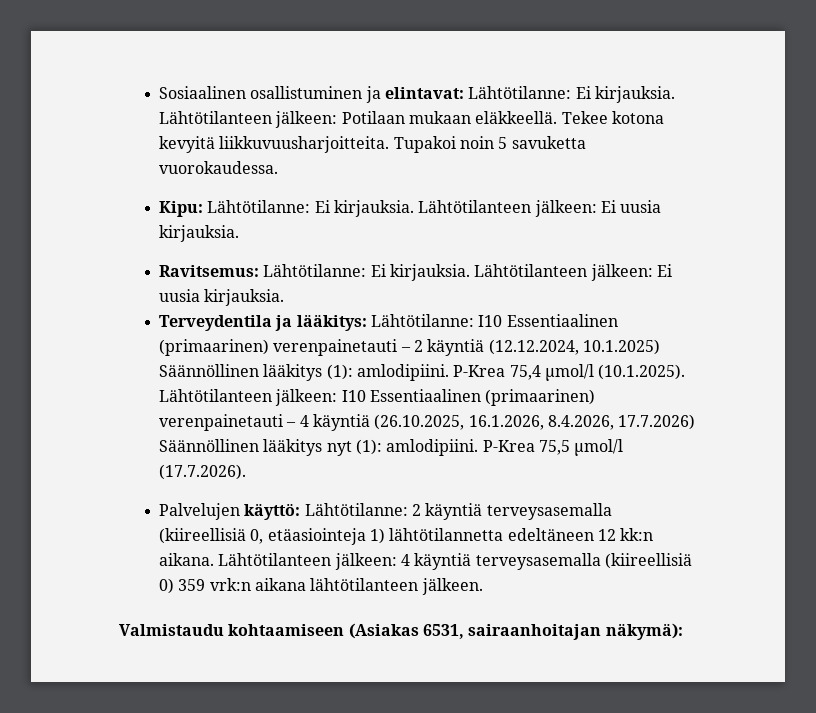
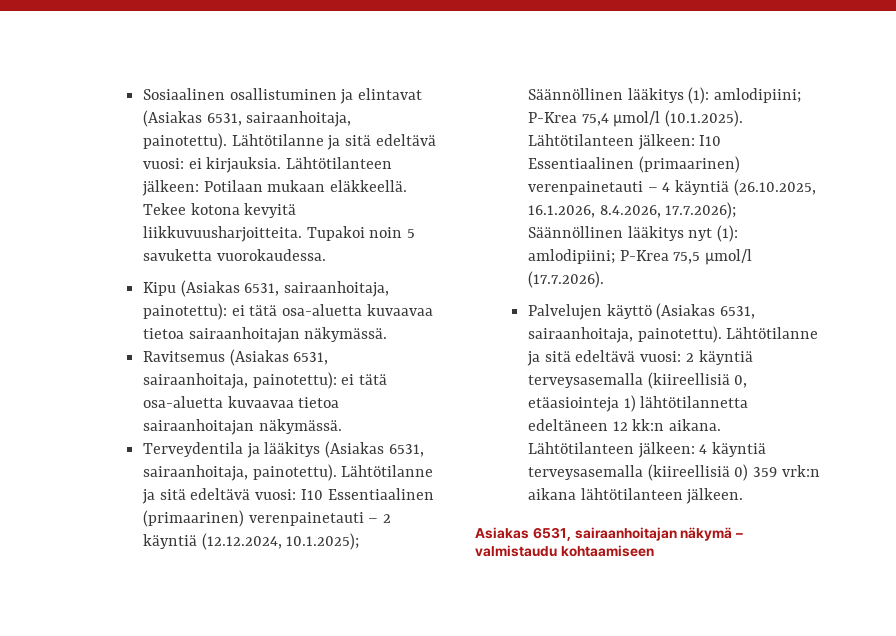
- Sosiaalinen osallistuminen ja elintavat: Lähtötilanne: Ei kirjauksia.
+ Sosiaalinen osallistuminen ja elintavat (Asiakas 6531, sairaanhoitaja, painotettu). Lähtötilanne ja sitä edeltävä vuosi: ei kirjauksia.
- Kipu: Lähtötilanne: Ei kirjauksia. Lähtötilanteen jälkeen: Ei uusia kirjauksia.
- Ravitsemus: Lähtötilanne: Ei kirjauksia. Lähtötilanteen jälkeen: Ei uusia kirjauksia.
- Terveydentila ja lääkitys: Lähtötilanne: I10 Essentiaalinen (primaarinen) verenpainetauti – 2 käyntiä (12.12.2024, 10.1.2025) Säännöllinen lääkitys (1): amlodipiini. P-Krea 75,4 µmol/l (10.1.2025). Lähtötilanteen jälkeen: I10 Essentiaalinen (primaarinen) verenpainetauti – 4 käyntiä (26.10.2025, 16.1.2026, 8.4.2026, 17.7.2026) Säännöllinen lääkitys nyt (1): amlodipiini. P-Krea 75,5 µmol/l (17.7.2026).
+ Kipu (Asiakas 6531, sairaanhoitaja, painotettu): ei tätä osa-aluetta kuvaavaa tietoa sairaanhoitajan näkymässä.
+ Ravitsemus (Asiakas 6531, sairaanhoitaja, painotettu): ei tätä osa-aluetta kuvaavaa tietoa sairaanhoitajan näkymässä.
+ Terveydentila ja lääkitys (Asiakas 6531, sairaanhoitaja, painotettu). Lähtötilanne ja sitä edeltävä vuosi: I10 Essentiaalinen (primaarinen) verenpainetauti – 2 käyntiä (12.12.2024, 10.1.2025); Säännöllinen lääkitys (1): amlodipiini; P-Krea 75,4 µmol/l (10.1.2025). Lähtötilanteen jälkeen: I10 Essentiaalinen (primaarinen) verenpainetauti – 4 käyntiä (26.10.2025, 16.1.2026, 8.4.2026, 17.7.2026); Säännöllinen lääkitys nyt (1): amlodipiini; P-Krea 75,5 µmol/l (17.7.2026).
- Palvelujen käyttö: Lähtötilanne: 2 käyntiä terveysasemalla (kiireellisiä 0, etäasiointeja 1) lähtötilannetta edeltäneen 12 kk:n aikana.
+ Palvelujen käyttö (Asiakas 6531, sairaanhoitaja, painotettu). Lähtötilanne ja sitä edeltävä vuosi: 2 käyntiä terveysasemalla (kiireellisiä 0, etäasiointeja 1) lähtötilannetta edeltäneen 12 kk:n aikana.
- Valmistaudu kohtaamiseen (Asiakas 6531, sairaanhoitajan näkymä):
+ Asiakas 6531, sairaanhoitajan näkymä – valmistaudu kohtaamiseen

